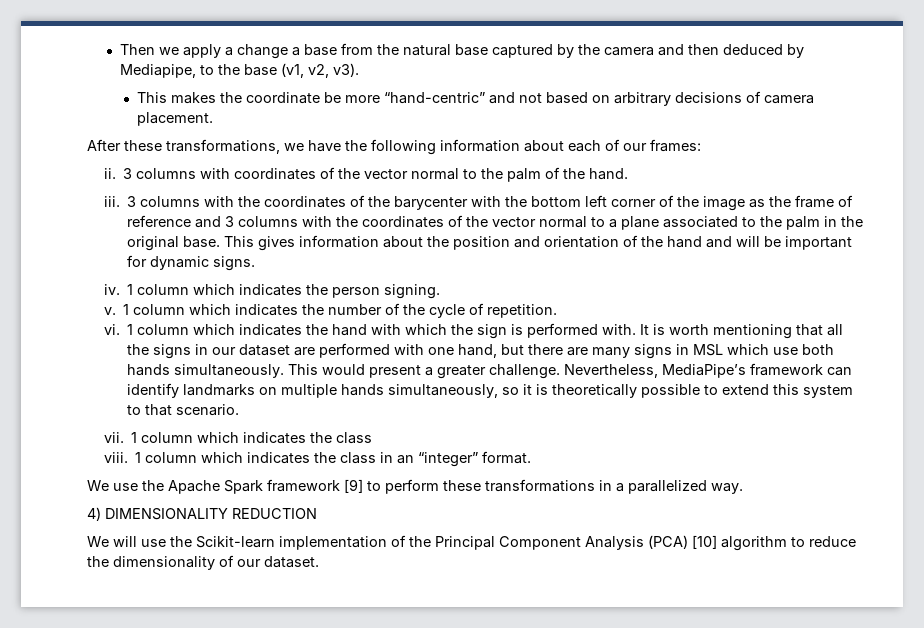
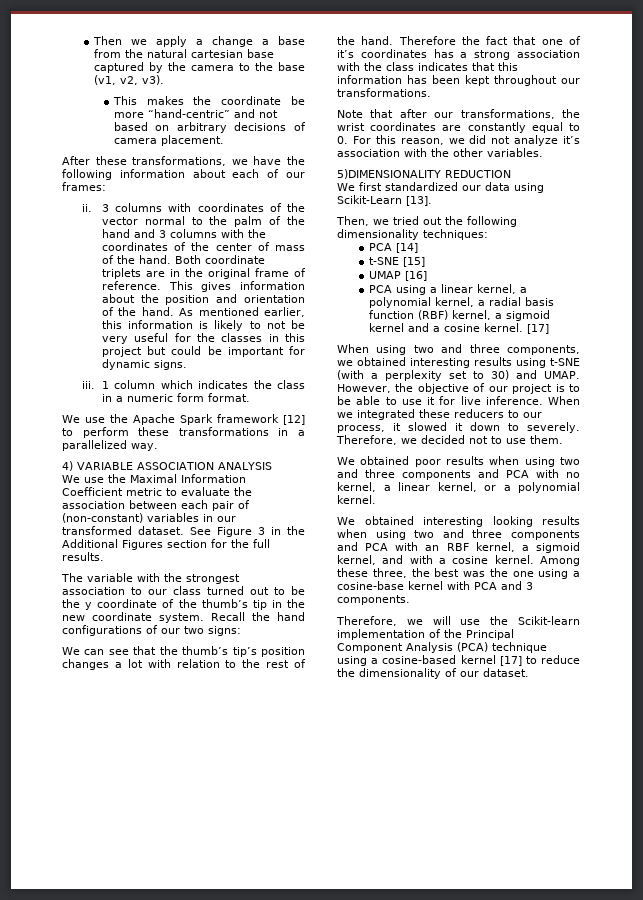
- Then we apply a change a base from the natural base captured by the camera and then deduced by Mediapipe, to the base (v1, v2, v3).
+ Then we apply a change a base from the natural cartesian base captured by the camera to the base (v1, v2, v3).
- 3 columns with coordinates of the vector normal to the palm of the hand.
- iii. 3 columns with the coordinates of the barycenter with the bottom left corner of the image as the frame of reference and 3 columns with the coordinates of the vector normal to a plane associated to the palm in the original base.
+ 3 columns with coordinates of the vector normal to the palm of the hand and 3 columns with the coordinates of the center of mass of the hand. Both coordinate triplets are in the original frame of reference.
- This gives information about the position and orientation of the hand and will be important for dynamic signs.
+ This gives information about the position and orientation of the hand. As mentioned earlier, this information is likely to not be very useful for the classes in this project but could be important for dynamic signs.
- iv. 1 column which indicates the person signing.
- v. 1 column which indicates the number of the cycle of repetition.
- vi. 1 column which indicates the hand with which the sign is performed with. It is worth mentioning that all the signs in our dataset are performed with one hand, but there are many signs in MSL which use both hands simultaneously. This would present a greater challenge. Nevertheless, MediaPipe’s framework can identify landmarks on multiple hands simultaneously, so it is theoretically possible to extend this system to that scenario.
- vii. 1 column which indicates the class
- viii. 1 column which indicates the class in an “integer” format.
+ iii. 1 column which indicates the class in a numeric form format.
- We use the Apache Spark framework [9] to perform these transformations in a parallelized way.
+ We use the Apache Spark framework [12] to perform these transformations in a parallelized way.
- 4) DIMENSIONALITY REDUCTION
- We will use the Scikit-learn implementation of the Principal Component Analysis (PCA) [10] algorithm to reduce the dimensionality of our dataset.
+ 4) VARIABLE ASSOCIATION ANALYSIS
+ We use the Maximal Information Coefficient metric to evaluate the association between each pair of (non-constant) variables in our transformed dataset. See Figure 3 in the Additional Figures section for the full results.
+ The variable with the strongest association to our class turned out to be the y coordinate of the thumb’s tip in the new coordinate system. Recall the hand configurations of our two signs:
+ We can see that the thumb’s tip’s position changes a lot with relation to the rest of the hand. Therefore the fact that one of it’s coordinates has a strong association with the class indicates that this information has been kept throughout our transformations.
+ Note that after our transformations, the wrist coordinates are constantly equal to 0. For this reason, we did not analyze it’s association with the other variables.
+ 5)DIMENSIONALITY REDUCTION
+ We first standardized our data using Scikit-Learn [13].
+ Then, we tried out the following dimensionality techniques:
+ PCA [14]
+ t-SNE [15]
+ UMAP [16]
+ PCA using a linear kernel, a polynomial kernel, a radial basis function (RBF) kernel, a sigmoid kernel and a cosine kernel. [17]
+ When using two and three components, we obtained interesting results using t-SNE (with a perplexity set to 30) and UMAP. However, the objective of our project is to be able to use it for live inference. When we integrated these reducers to our process, it slowed it down to severely. Therefore, we decided not to use them.
+ We obtained poor results when using two and three components and PCA with no kernel, a linear kernel, or a polynomial kernel.
+ We obtained interesting looking results when using two and three components and PCA with an RBF kernel, a sigmoid kernel, and with a cosine kernel. Among these three, the best was the one using a cosine-base kernel with PCA and 3 components.
+ Therefore, we will use the Scikit-learn implementation of the Principal Component Analysis (PCA) technique using a cosine-based kernel [17] to reduce the dimensionality of our dataset.

